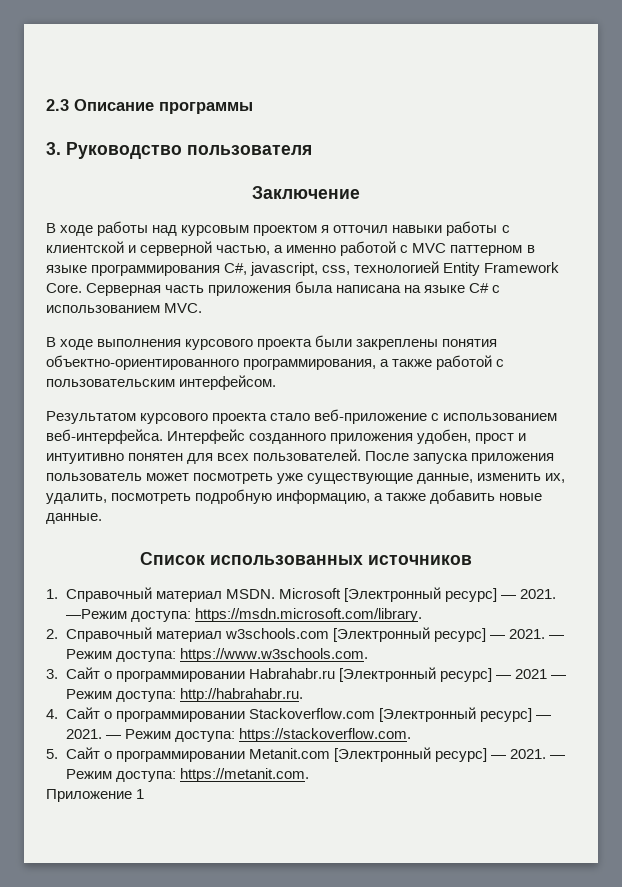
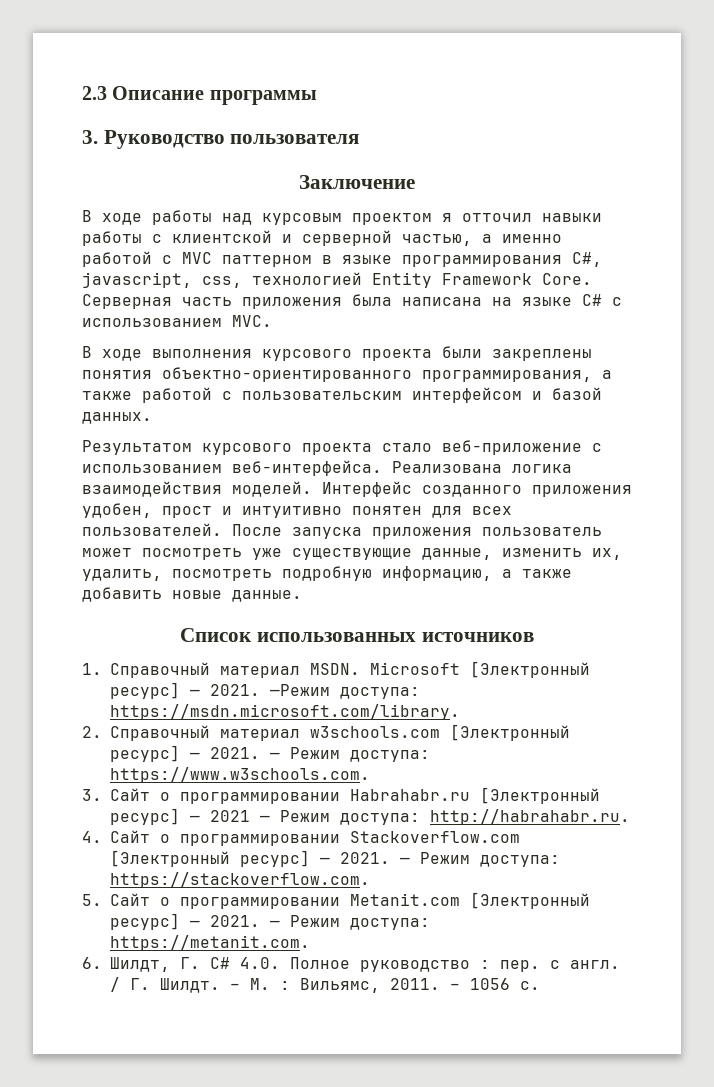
- В ходе выполнения курсового проекта были закреплены понятия объектно-ориентированного программирования, а также работой с пользовательским интерфейсом.
+ В ходе выполнения курсового проекта были закреплены понятия объектно-ориентированного программирования, а также работой с пользовательским интерфейсом и базой данных.
+ Реализована логика взаимодействия моделей.
- Приложение 1
+ 6. Шилдт, Г. C# 4.0. Полное руководство : пер. с англ. / Г. Шилдт. – М. : Вильямс, 2011. – 1056 с.

